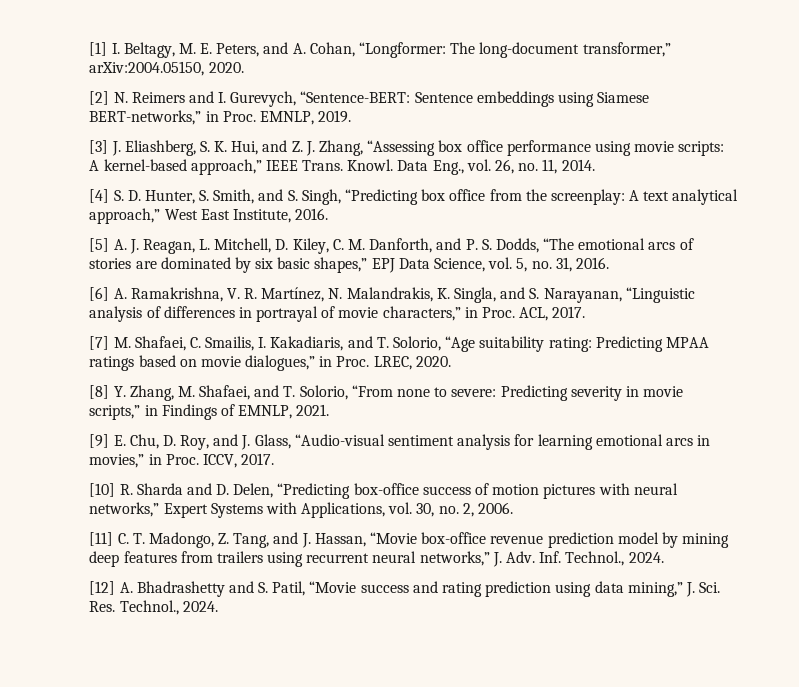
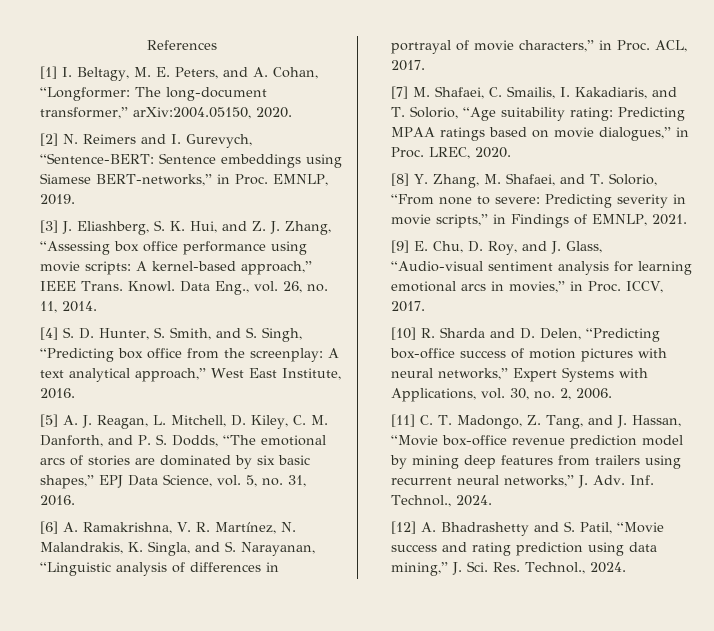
+ References

